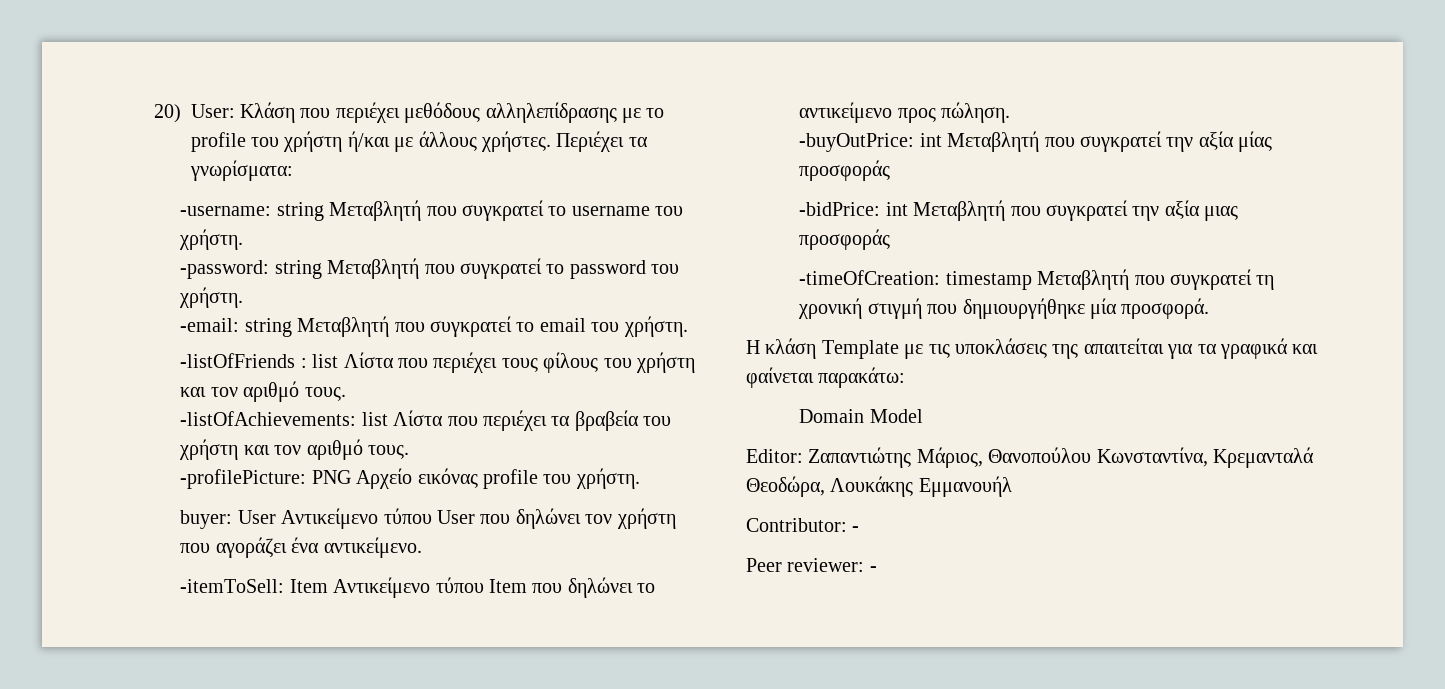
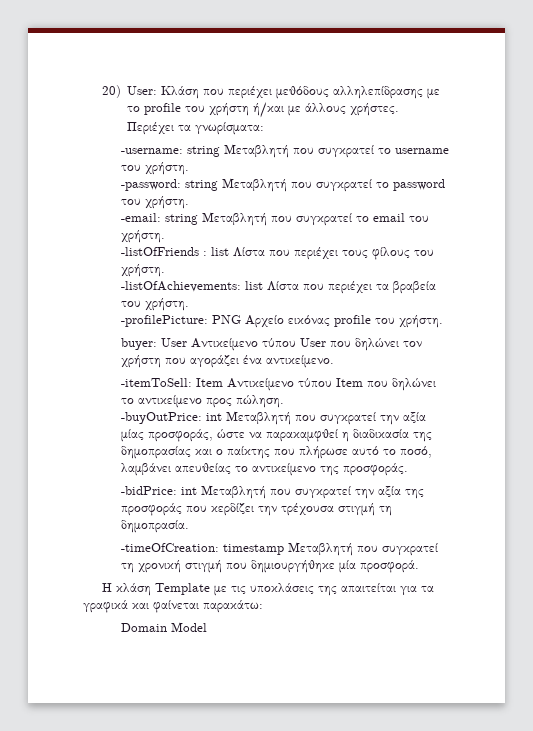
- -listOfFriends : list Λίστα που περιέχει τους φίλους του χρήστη και τον αριθμό τους.
+ -listOfFriends : list Λίστα που περιέχει τους φίλους του χρήστη.
- -listOfAchievements: list Λίστα που περιέχει τα βραβεία του χρήστη και τον αριθμό τους.
+ -listOfAchievements: list Λίστα που περιέχει τα βραβεία του χρήστη.
- -buyOutPrice: int Μεταβλητή που συγκρατεί την αξία μίας προσφοράς
+ -buyOutPrice: int Μεταβλητή που συγκρατεί την αξία μίας προσφοράς, ώστε να παρακαμφθεί η διαδικασία της δημοπρασίας και ο παίκτης που πλήρωσε αυτό το ποσό, λαμβάνει απευθείας το αντικείμενο της προσφοράς.
- -bidPrice: int Μεταβλητή που συγκρατεί την αξία μιας προσφοράς
+ -bidPrice: int Μεταβλητή που συγκρατεί την αξία της προσφοράς που κερδίζει την τρέχουσα στιγμή τη δημοπρασία.
- Editor: Ζαπαντιώτης Μάριος, Θανοπούλου Κωνσταντίνα, Κρεμανταλά Θεοδώρα, Λουκάκης Εμμανουήλ
- Contributor: -
- Peer reviewer: -

